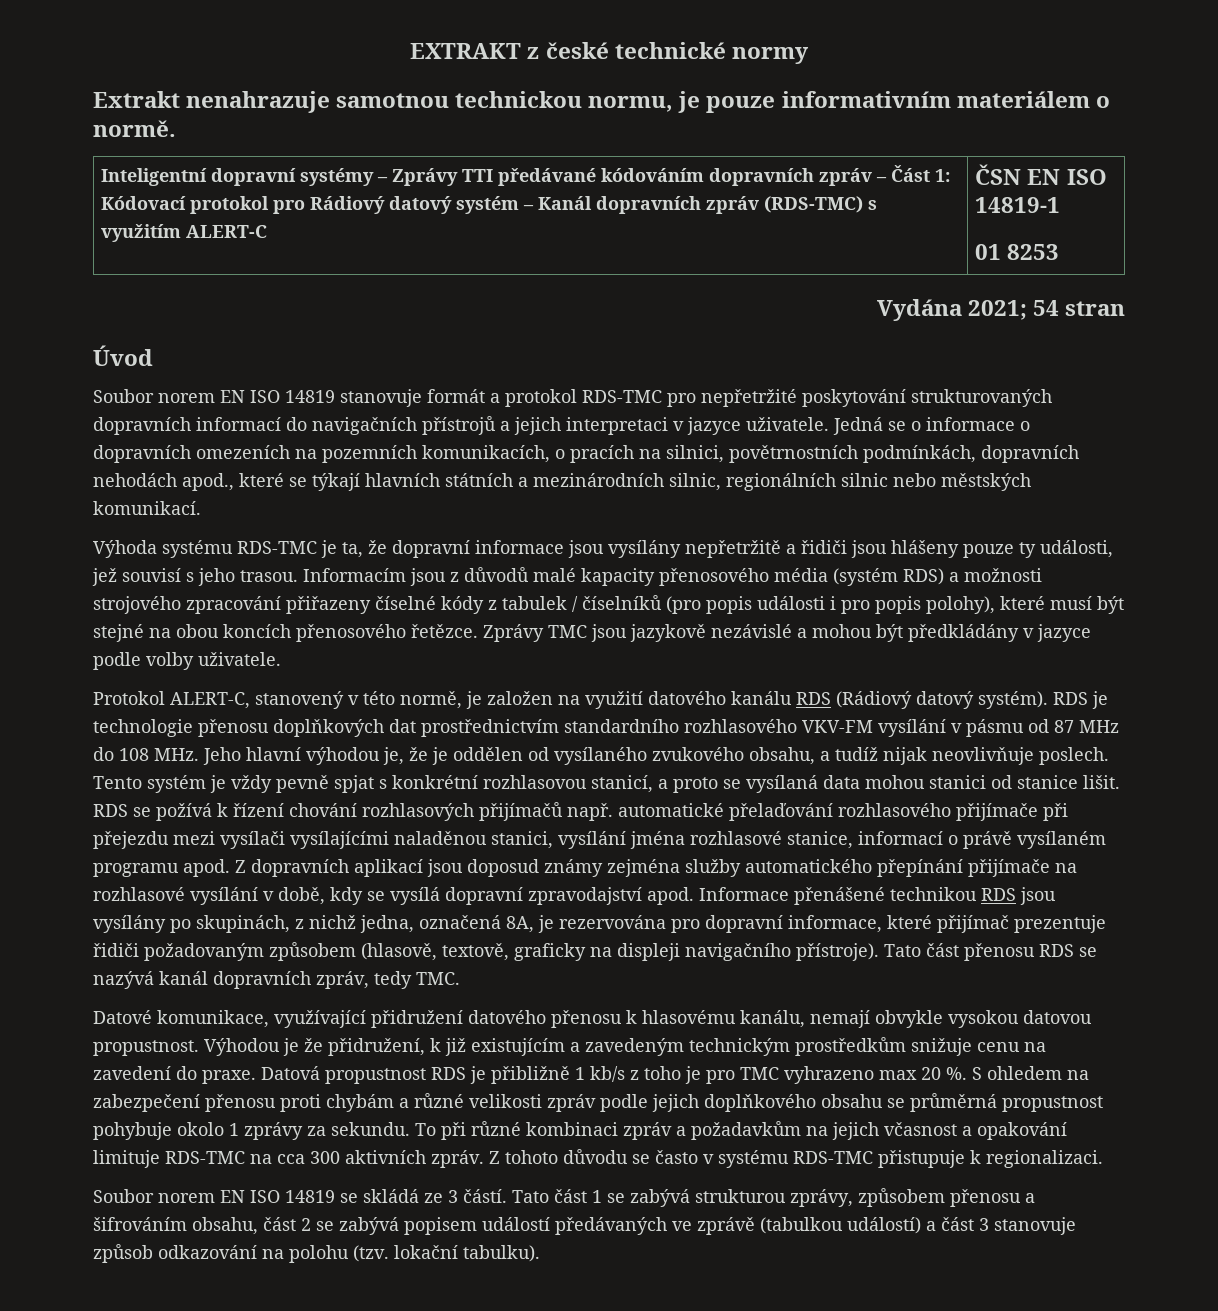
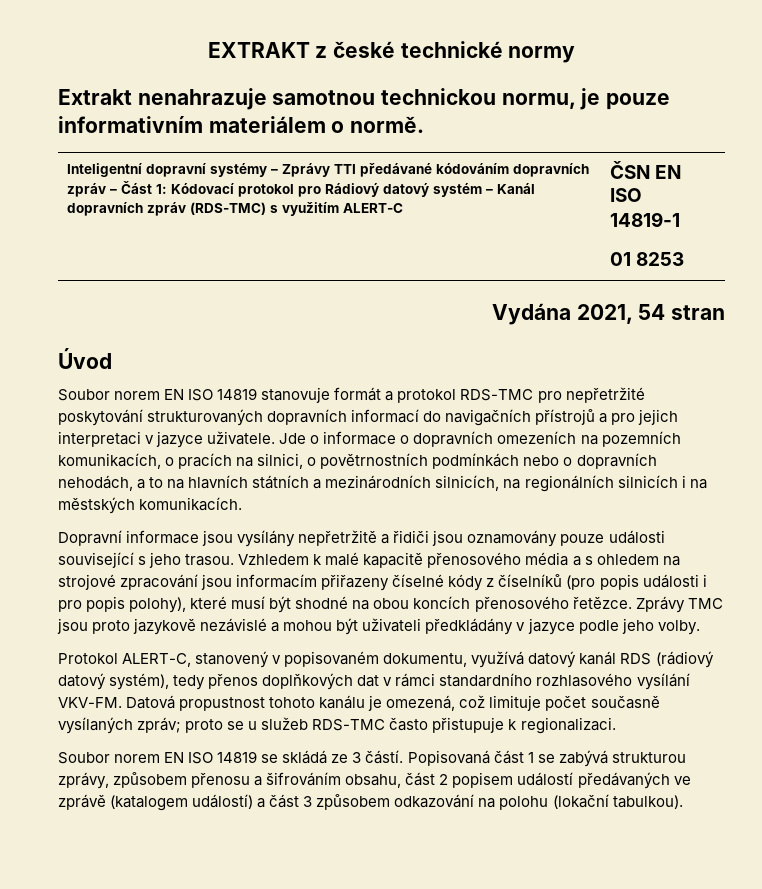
- Vydána 2021; 54 stran
+ Vydána 2021, 54 stran
- Soubor norem EN ISO 14819 stanovuje formát a protokol RDS-TMC pro nepřetržité poskytování strukturovaných dopravních informací do navigačních přístrojů a jejich interpretaci v jazyce uživatele.
+ Soubor norem EN ISO 14819 stanovuje formát a protokol RDS-TMC pro nepřetržité poskytování strukturovaných dopravních informací do navigačních přístrojů a pro jejich interpretaci v jazyce uživatele.
- Jedná se o informace o dopravních omezeních na pozemních komunikacích, o pracích na silnici, povětrnostních podmínkách, dopravních nehodách apod., které se týkají hlavních státních a mezinárodních silnic, regionálních silnic nebo městských komunikací.
- Výhoda systému RDS-TMC je ta, že dopravní informace jsou vysílány nepřetržitě a řidiči jsou hlášeny pouze ty události, jež souvisí s jeho trasou. Informacím jsou z důvodů malé kapacity přenosového média (systém RDS) a možnosti strojového zpracování přiřazeny číselné kódy z tabulek / číselníků (pro popis události i pro popis polohy), které musí být stejné na obou koncích přenosového řetězce.
+ Jde o informace o dopravních omezeních na pozemních komunikacích, o pracích na silnici, o povětrnostních podmínkách nebo o dopravních nehodách, a to na hlavních státních a mezinárodních silnicích, na regionálních silnicích i na městských komunikacích.
+ Dopravní informace jsou vysílány nepřetržitě a řidiči jsou oznamovány pouze události související s jeho trasou. Vzhledem k malé kapacitě přenosového média a s ohledem na strojové zpracování jsou informacím přiřazeny číselné kódy z číselníků (pro popis události i pro popis polohy), které musí být shodné na obou koncích přenosového řetězce.
- Zprávy TMC jsou jazykově nezávislé a mohou být předkládány v jazyce podle volby uživatele.
+ Zprávy TMC jsou proto jazykově nezávislé a mohou být uživateli předkládány v jazyce podle jeho volby.
- Protokol ALERT-C, stanovený v této normě, je založen na využití datového kanálu RDS (Rádiový datový systém). RDS je technologie přenosu doplňkových dat prostřednictvím standardního rozhlasového VKV-FM vysílání v pásmu od 87 MHz do 108 MHz. Jeho hlavní výhodou je, že je oddělen od vysílaného zvukového obsahu, a tudíž nijak neovlivňuje poslech. Tento systém je vždy pevně spjat s konkrétní rozhlasovou stanicí, a proto se vysílaná data mohou stanici od stanice lišit. RDS se požívá k řízení chování rozhlasových přijímačů např. automatické přelaďování rozhlasového přijímače při přejezdu mezi vysílači vysílajícími naladěnou stanici, vysílání jména rozhlasové stanice, informací o právě vysílaném programu apod. Z dopravních aplikací jsou doposud známy zejména služby automatického přepínání přijímače na rozhlasové vysílání v době, kdy se vysílá dopravní zpravodajství apod. Informace přenášené technikou RDS jsou vysílány po skupinách, z nichž jedna, označená 8A, je rezervována pro dopravní informace, které přijímač prezentuje řidiči požadovaným způsobem (hlasově, textově, graficky na displeji navigačního přístroje). Tato část přenosu RDS se nazývá kanál dopravních zpráv, tedy TMC.
- Datové komunikace, využívající přidružení datového přenosu k hlasovému kanálu, nemají obvykle vysokou datovou propustnost. Výhodou je že přidružení, k již existujícím a zavedeným technickým prostředkům snižuje cenu na zavedení do praxe. Datová propustnost RDS je přibližně 1 kb/s z toho je pro TMC vyhrazeno max 20 %. S ohledem na zabezpečení přenosu proti chybám a různé velikosti zpráv podle jejich doplňkového obsahu se průměrná propustnost pohybuje okolo 1 zprávy za sekundu. To při různé kombinaci zpráv a požadavkům na jejich včasnost a opakování limituje RDS-TMC na cca 300 aktivních zpráv. Z tohoto důvodu se často v systému RDS-TMC přistupuje k regionalizaci.
+ Protokol ALERT-C, stanovený v popisovaném dokumentu, využívá datový kanál RDS (rádiový datový systém), tedy přenos doplňkových dat v rámci standardního rozhlasového vysílání VKV-FM. Datová propustnost tohoto kanálu je omezená, což limituje počet současně vysílaných zpráv; proto se u služeb RDS-TMC často přistupuje k regionalizaci.
- Tato část 1 se zabývá strukturou zprávy, způsobem přenosu a šifrováním obsahu, část 2 se zabývá popisem událostí předávaných ve zprávě (tabulkou událostí) a část 3 stanovuje způsob odkazování na polohu (tzv. lokační tabulku).
+ Popisovaná část 1 se zabývá strukturou zprávy, způsobem přenosu a šifrováním obsahu, část 2 popisem událostí předávaných ve zprávě (katalogem událostí) a část 3 způsobem odkazování na polohu (lokační tabulkou).

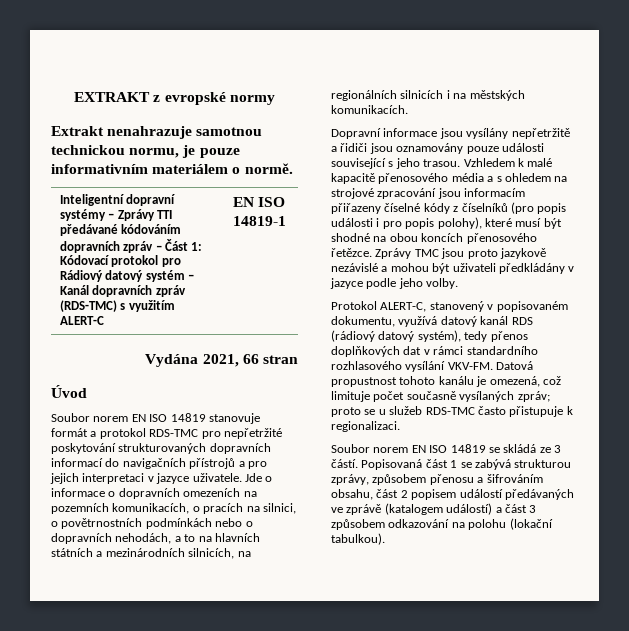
- EXTRAKT z české technické normy
+ EXTRAKT z evropské normy
- Inteligentní dopravní systémy – Zprávy TTI předávané kódováním dopravních zpráv – Část 1: Kódovací protokol pro Rádiový datový systém – Kanál dopravních zpráv (RDS-TMC) s využitím ALERT-C | ČSN EN ISO 14819-1
- 01 8253
+ Inteligentní dopravní systémy – Zprávy TTI předávané kódováním dopravních zpráv – Část 1: Kódovací protokol pro Rádiový datový systém – Kanál dopravních zpráv (RDS-TMC) s využitím ALERT-C | EN ISO 14819-1
- Vydána 2021, 54 stran
+ Vydána 2021, 66 stran

